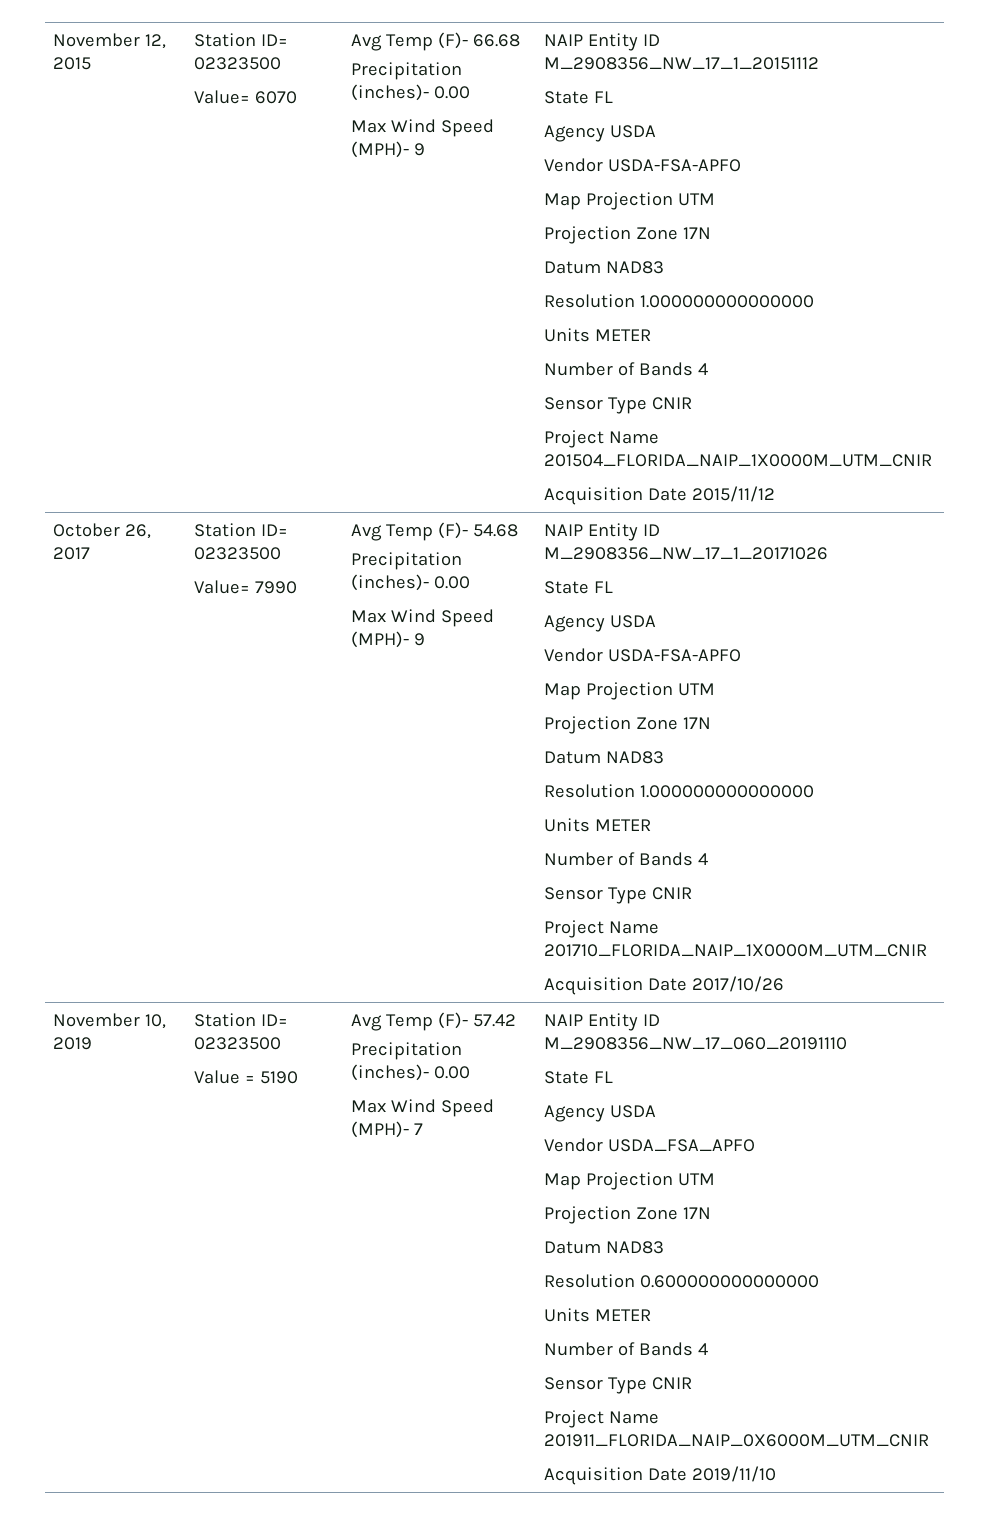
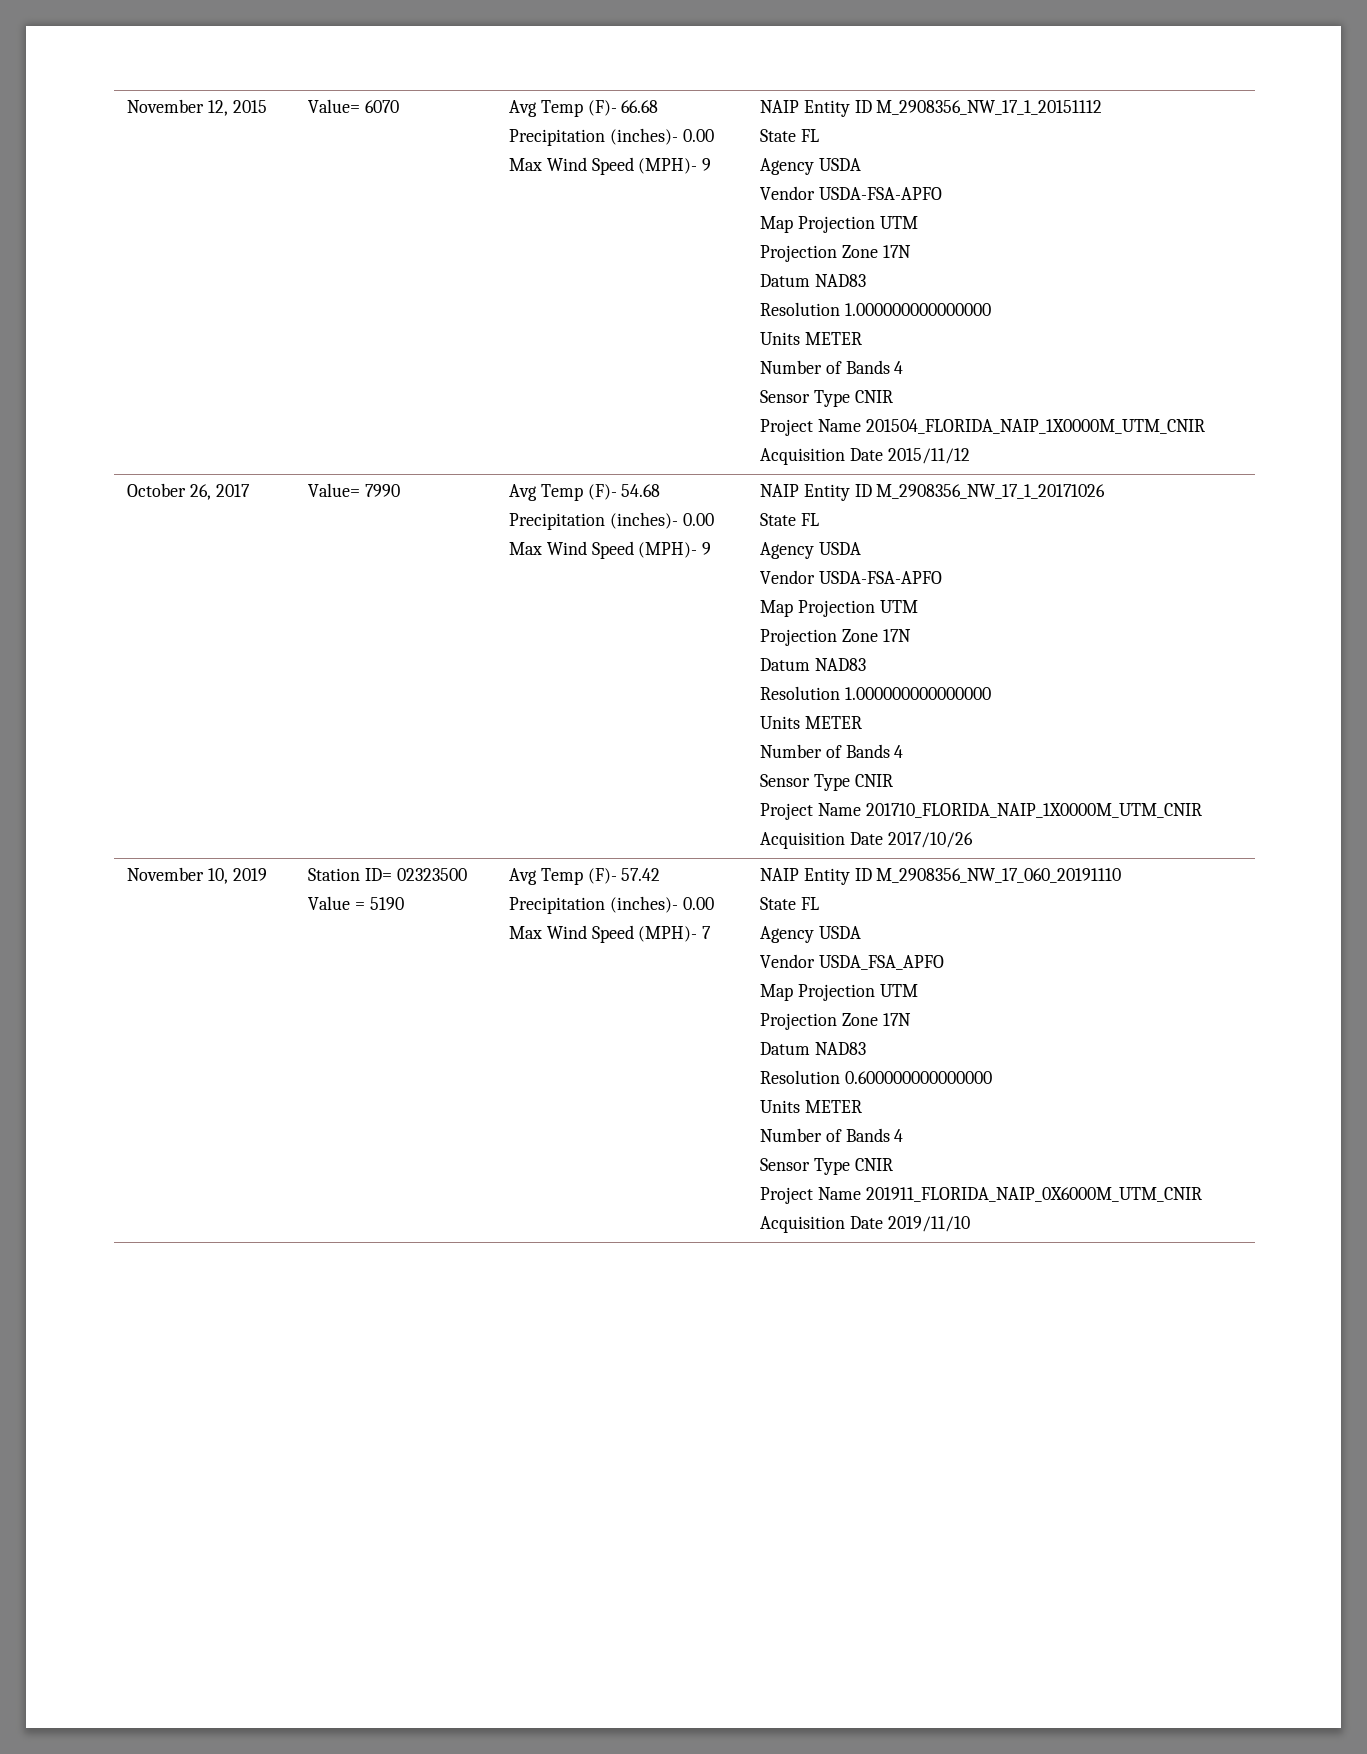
- November 12, 2015 | Station ID= 02323500
+ November 12, 2015
- October 26, 2017 | Station ID= 02323500
+ October 26, 2017

